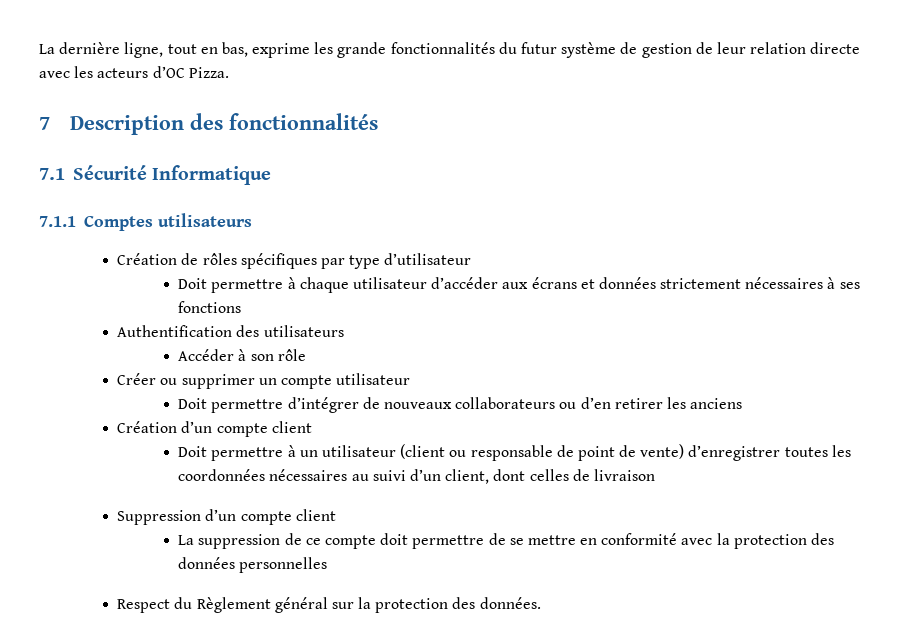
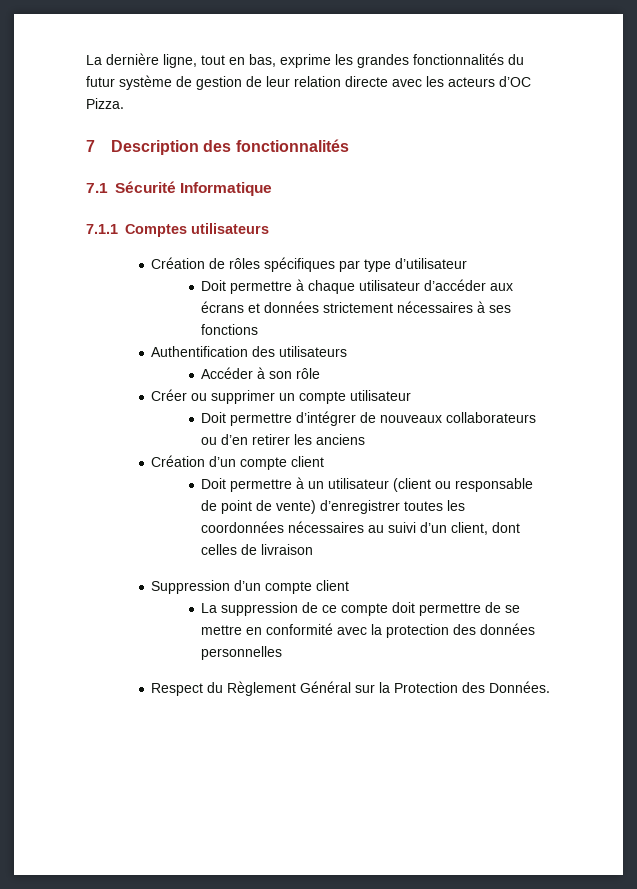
- La dernière ligne, tout en bas, exprime les grande fonctionnalités du futur système de gestion de leur relation directe avec les acteurs d’OC Pizza.
+ La dernière ligne, tout en bas, exprime les grandes fonctionnalités du futur système de gestion de leur relation directe avec les acteurs d’OC Pizza.
- Respect du Règlement général sur la protection des données.
+ Respect du Règlement Général sur la Protection des Données.

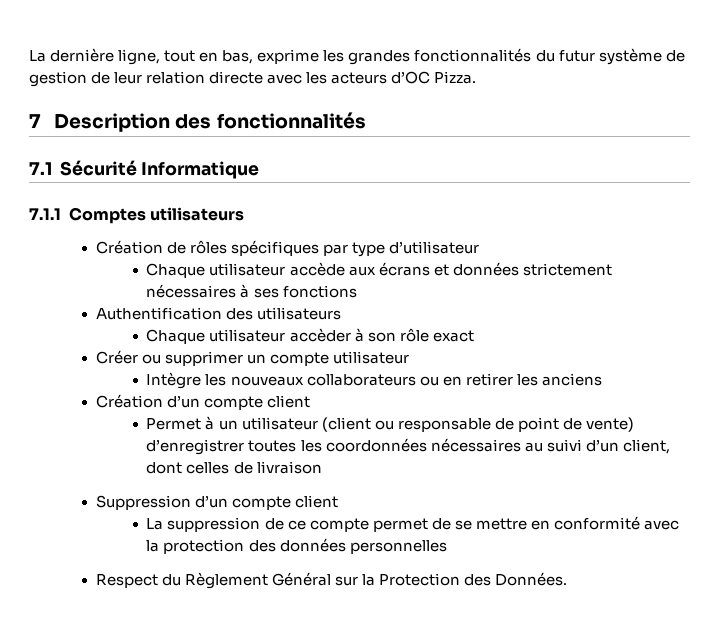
- Doit permettre à chaque utilisateur d’accéder aux écrans et données strictement nécessaires à ses fonctions
+ Chaque utilisateur accède aux écrans et données strictement nécessaires à ses fonctions
- Accéder à son rôle
+ Chaque utilisateur accèder à son rôle exact
- Doit permettre d’intégrer de nouveaux collaborateurs ou d’en retirer les anciens
+ Intègre les nouveaux collaborateurs ou en retirer les anciens
- Doit permettre à un utilisateur (client ou responsable de point de vente) d’enregistrer toutes les coordonnées nécessaires au suivi d’un client, dont celles de livraison
+ Permet à un utilisateur (client ou responsable de point de vente) d’enregistrer toutes les coordonnées nécessaires au suivi d’un client, dont celles de livraison
- La suppression de ce compte doit permettre de se mettre en conformité avec la protection des données personnelles
+ La suppression de ce compte permet de se mettre en conformité avec la protection des données personnelles

